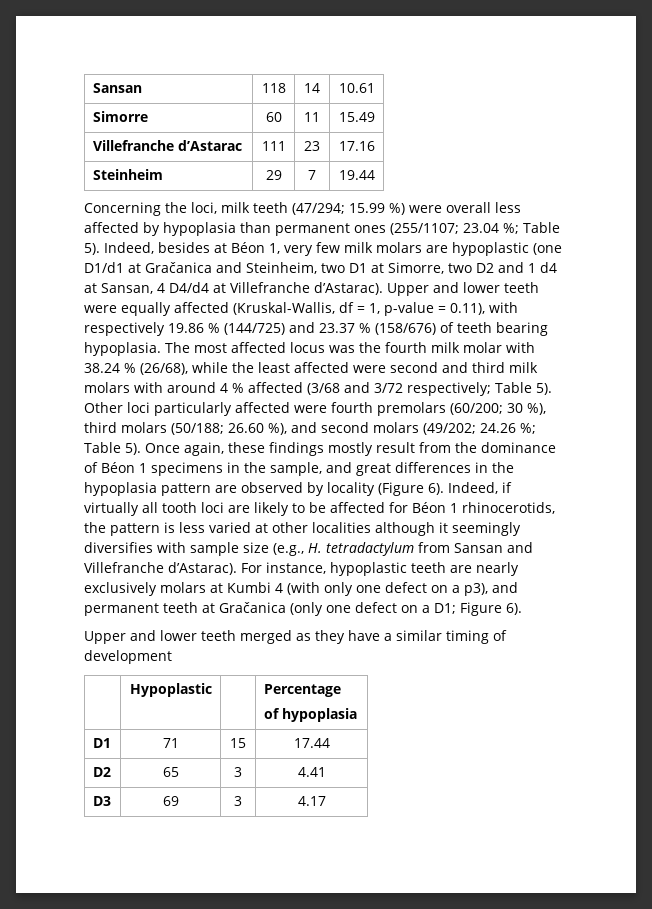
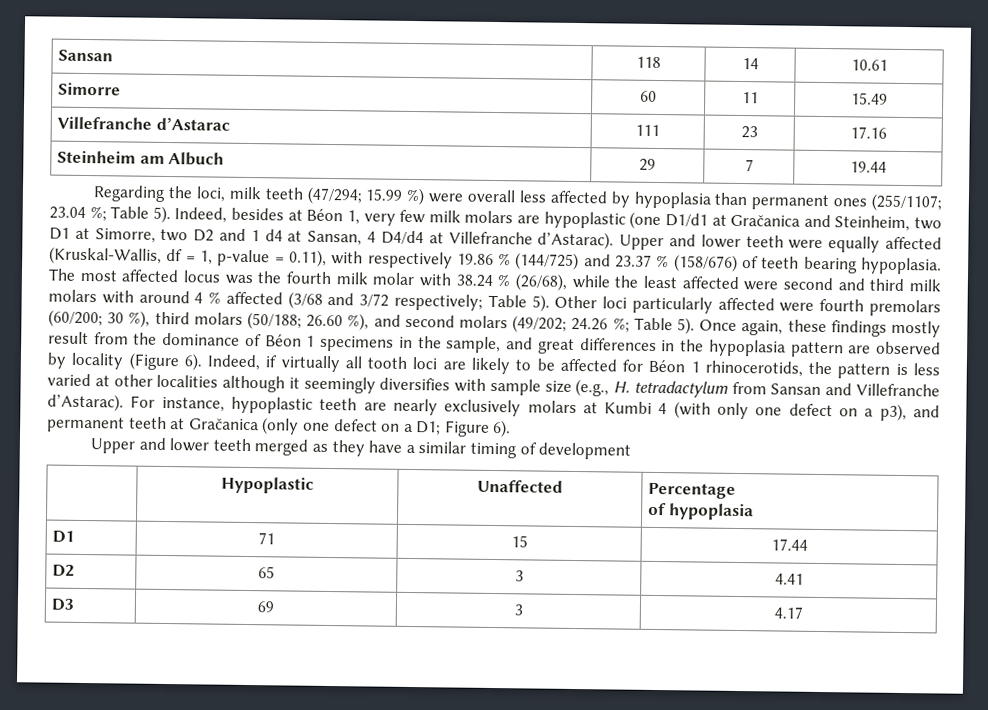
- Steinheim | 29 | 7 | 19.44
+ Steinheim am Albuch | 29 | 7 | 19.44
- Concerning the loci, milk teeth (47/294; 15.99 %) were overall less affected by hypoplasia than permanent ones (255/1107; 23.04 %; Table 5).
+ Regarding the loci, milk teeth (47/294; 15.99 %) were overall less affected by hypoplasia than permanent ones (255/1107; 23.04 %; Table 5).
- | Hypoplastic | | Percentage
+ | Hypoplastic | Unaffected | Percentage

